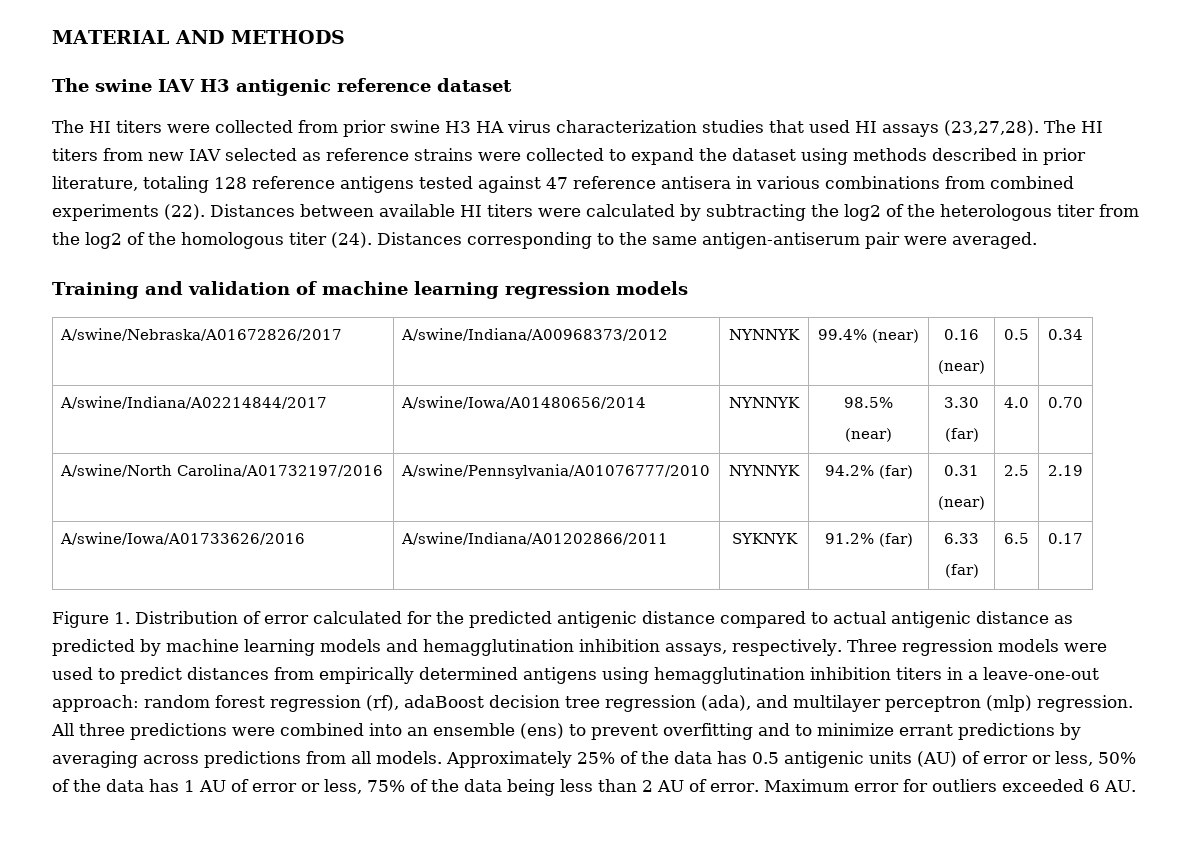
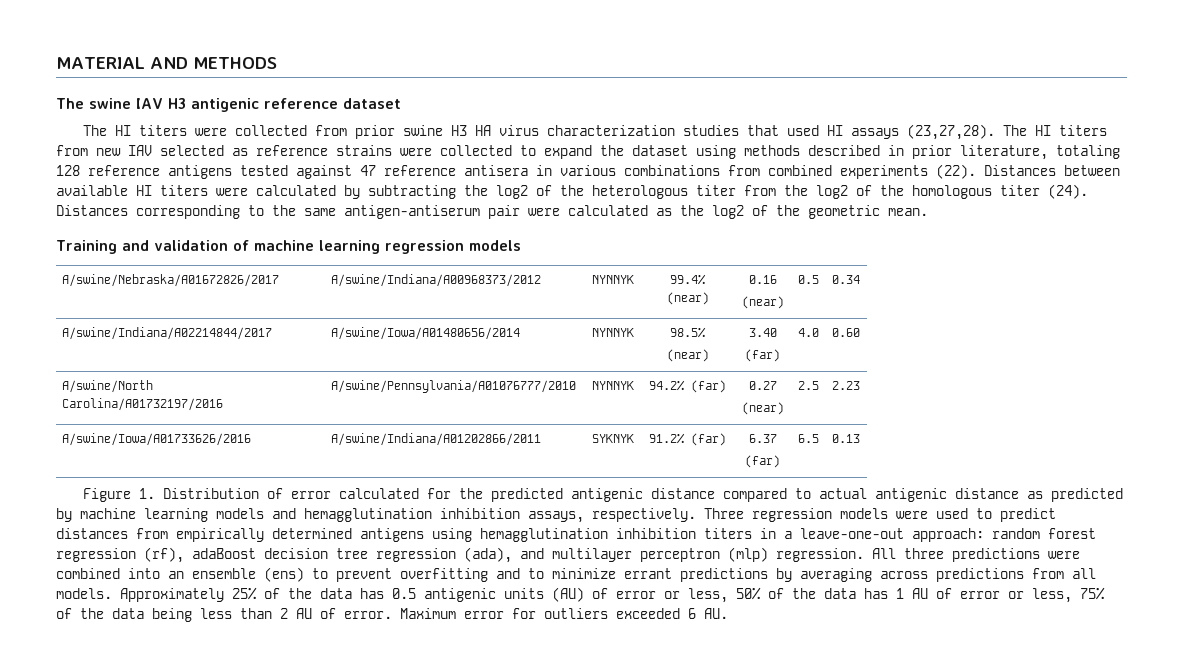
- Distances corresponding to the same antigen-antiserum pair were averaged.
+ Distances corresponding to the same antigen-antiserum pair were calculated as the log2 of the geometric mean.
  A/swine/Indiana/A02214844/2017 | A/swine/Iowa/A01480656/2014 | NYNNYK | 98.5%
- (near) | 3.30
- (far) | 4.0 | 0.70
+ (near) | 3.40
+ (far) | 4.0 | 0.60
- A/swine/North Carolina/A01732197/2016 | A/swine/Pennsylvania/A01076777/2010 | NYNNYK | 94.2% (far) | 0.31
- (near) | 2.5 | 2.19
+ A/swine/North Carolina/A01732197/2016 | A/swine/Pennsylvania/A01076777/2010 | NYNNYK | 94.2% (far) | 0.27
+ (near) | 2.5 | 2.23
- A/swine/Iowa/A01733626/2016 | A/swine/Indiana/A01202866/2011 | SYKNYK | 91.2% (far) | 6.33
- (far) | 6.5 | 0.17
+ A/swine/Iowa/A01733626/2016 | A/swine/Indiana/A01202866/2011 | SYKNYK | 91.2% (far) | 6.37
+ (far) | 6.5 | 0.13

